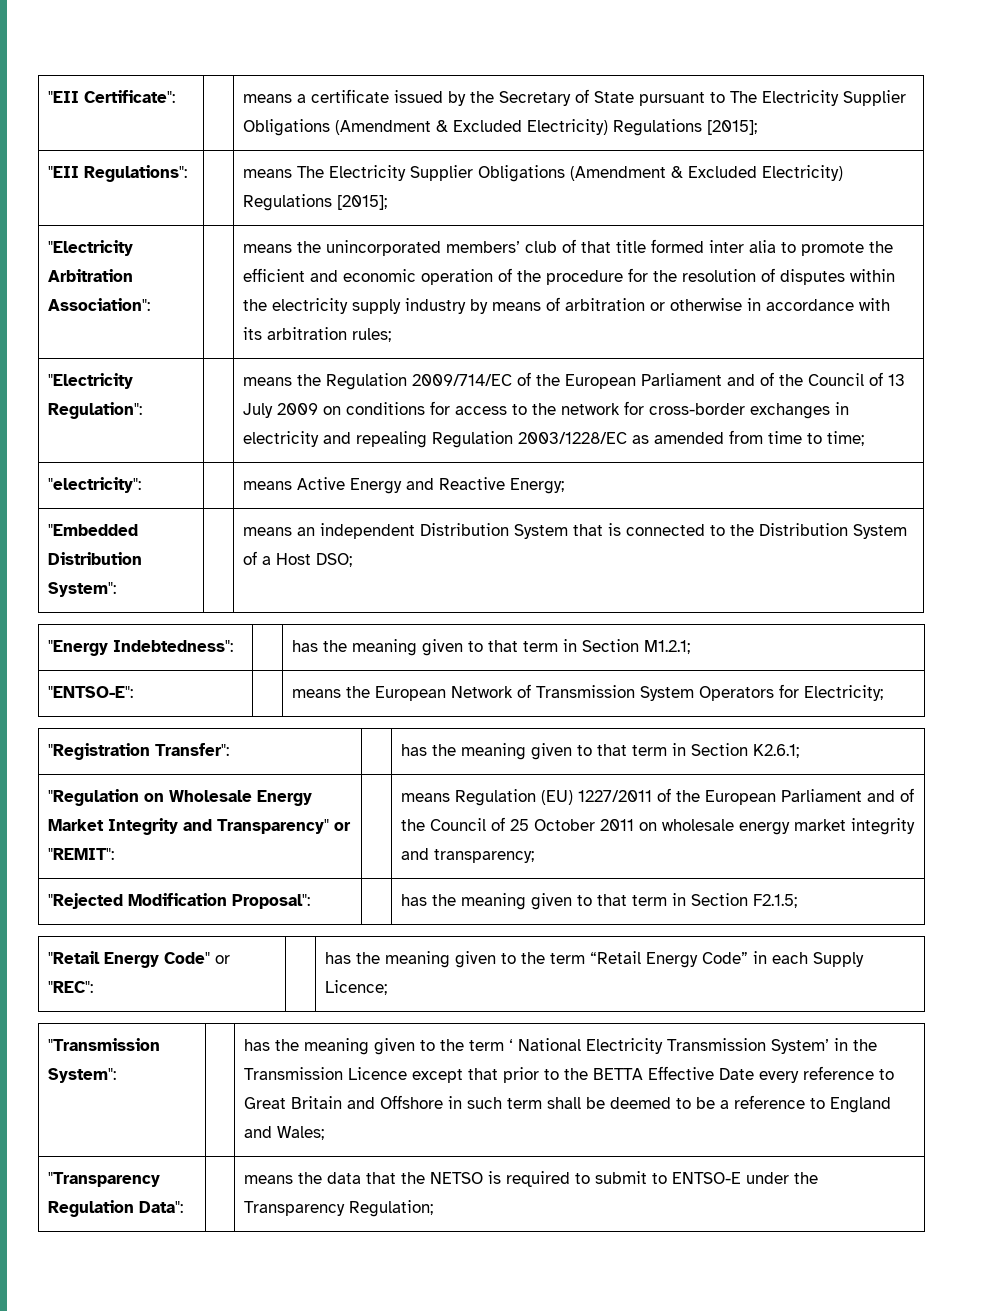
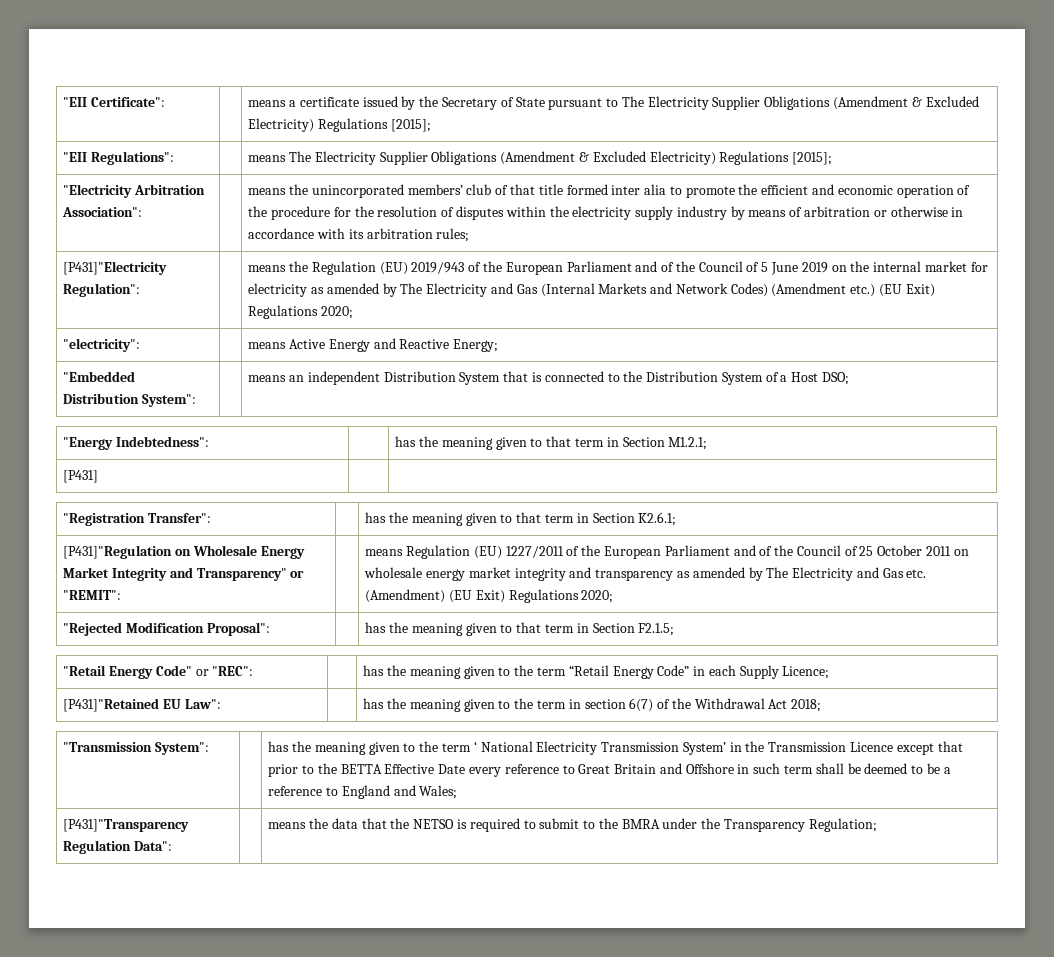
- "Electricity Regulation":
+ [P431]"Electricity Regulation":
- means the Regulation 2009/714/EC of the European Parliament and of the Council of 13 July 2009 on conditions for access to the network for cross-border exchanges in electricity and repealing Regulation 2003/1228/EC as amended from time to time;
+ means the Regulation (EU) 2019/943 of the European Parliament and of the Council of 5 June 2019 on the internal market for electricity as amended by The Electricity and Gas (Internal Markets and Network Codes) (Amendment etc.) (EU Exit) Regulations 2020;
- "ENTSO-E": | | means the European Network of Transmission System Operators for Electricity;
+ [P431] | |
- "Regulation on Wholesale Energy Market Integrity and Transparency" or "REMIT":
+ [P431]"Regulation on Wholesale Energy Market Integrity and Transparency" or "REMIT":
- means Regulation (EU) 1227/2011 of the European Parliament and of the Council of 25 October 2011 on wholesale energy market integrity and transparency;
+ means Regulation (EU) 1227/2011 of the European Parliament and of the Council of 25 October 2011 on wholesale energy market integrity and transparency as amended by The Electricity and Gas etc. (Amendment) (EU Exit) Regulations 2020;
+ [P431]"Retained EU Law": | | has the meaning given to the term in section 6(7) of the Withdrawal Act 2018;
- "Transparency Regulation Data": | | means the data that the NETSO is required to submit to ENTSO-E under the Transparency Regulation;
+ [P431]"Transparency Regulation Data": | | means the data that the NETSO is required to submit to the BMRA under the Transparency Regulation;

